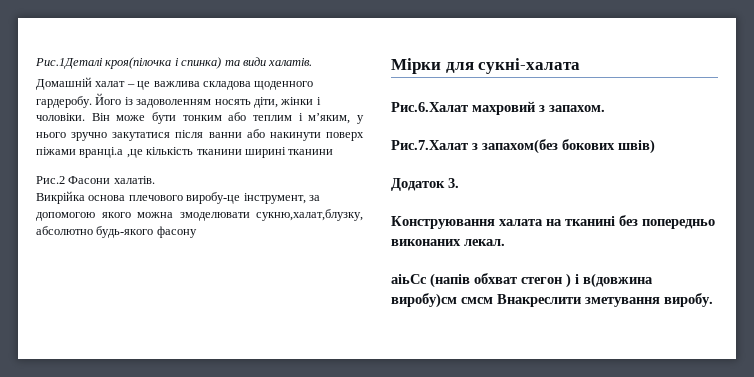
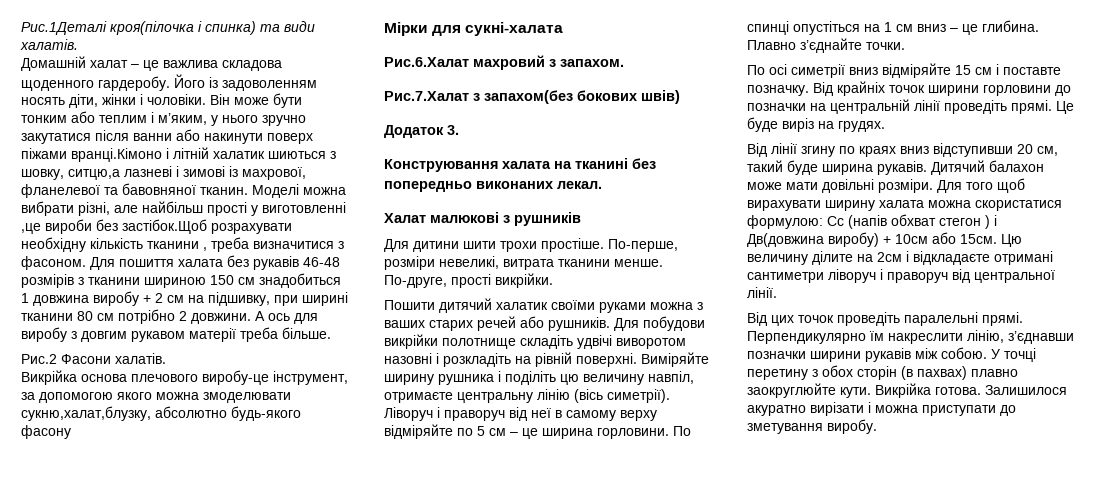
- Він може бути тонким або теплим і м’яким, у нього зручно закутатися після ванни або накинути поверх піжами вранці.а ,це кількість тканини ширині тканини
+ Він може бути тонким або теплим і м’яким, у нього зручно закутатися після ванни або накинути поверх піжами вранці.Кімоно і літній халатик шиються з шовку, ситцю,а лазневі і зимові із махрової, фланелевої та бавовняної тканин. Моделі можна вибрати різні, але найбільш прості у виготовленні ,це вироби без застібок.Щоб розрахувати необхідну кількість тканини , треба визначитися з фасоном. Для пошиття халата без рукавів 46-48 розмірів з тканини шириною 150 см знадобиться 1 довжина виробу + 2 см на підшивку, при ширині тканини 80 см потрібно 2 довжини. А ось для виробу з довгим рукавом матерії треба більше.
- аіьСс (напів обхват стегон ) і в(довжина виробу)см смсм Внакреслити зметування виробу.
+ Халат малюкові з рушників
+ Для дитини шити трохи простіше. По-перше, розміри невеликі, витрата тканини менше. По-друге, прості викрійки.
+ Пошити дитячий халатик своїми руками можна з ваших старих речей або рушників. Для побудови викрійки полотнище складіть удвічі виворотом назовні і розкладіть на рівній поверхні. Виміряйте ширину рушника і поділіть цю величину навпіл, отримаєте центральну лінію (вісь симетрії). Ліворуч і праворуч від неї в самому верху відміряйте по 5 см – це ширина горловини. По спинці опустіться на 1 см вниз – це глибина. Плавно з’єднайте точки.
+ По осі симетрії вниз відміряйте 15 см і поставте позначку. Від крайніх точок ширини горловини до позначки на центральній лінії проведіть прямі. Це буде виріз на грудях.
+ Від лінії згину по краях вниз відступивши 20 см, такий буде ширина рукавів. Дитячий балахон може мати довільні розміри. Для того щоб вирахувати ширину халата можна скористатися формулою: Сс (напів обхват стегон ) і Дв(довжина виробу) + 10см або 15см. Цю величину ділите на 2см і відкладаєте отримані сантиметри ліворуч і праворуч від центральної лінії.
+ Від цих точок проведіть паралельні прямі. Перпендикулярно їм накреслити лінію, з’єднавши позначки ширини рукавів між собою. У точці перетину з обох сторін (в пахвах) плавно заокруглюйте кути. Викрійка готова. Залишилося акуратно вирізати і можна приступати до зметування виробу.

